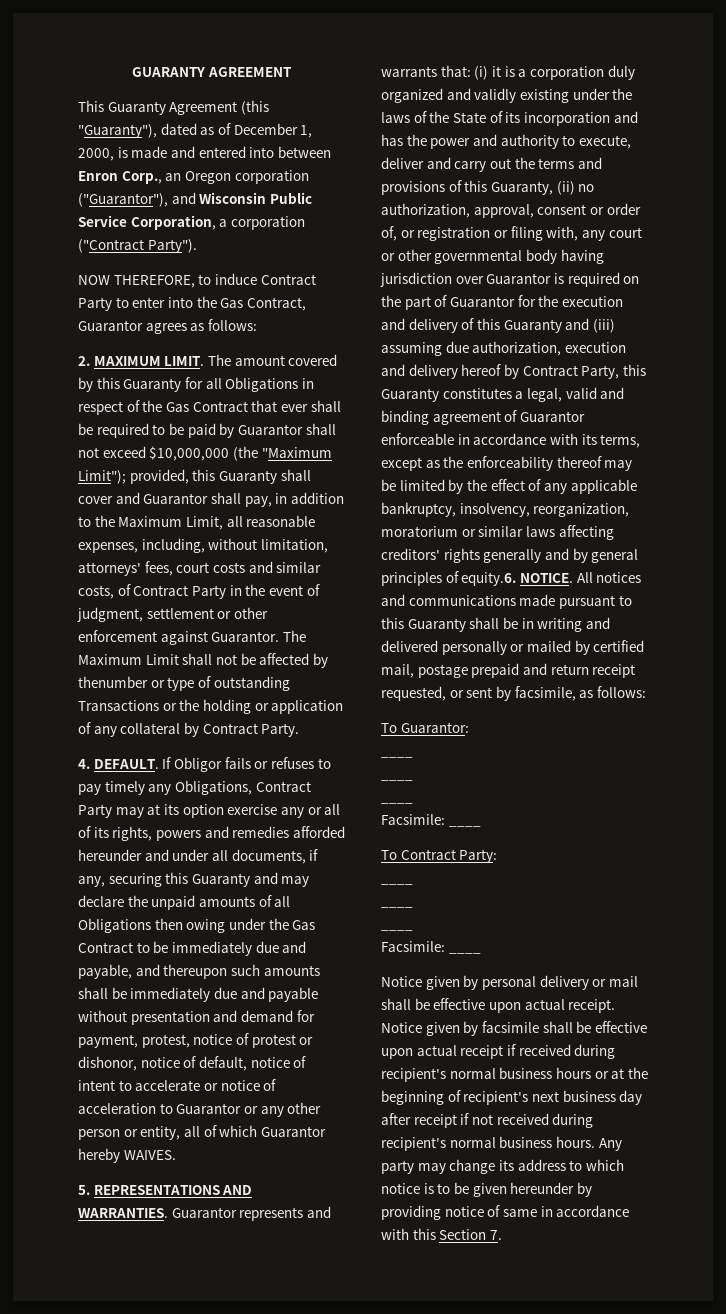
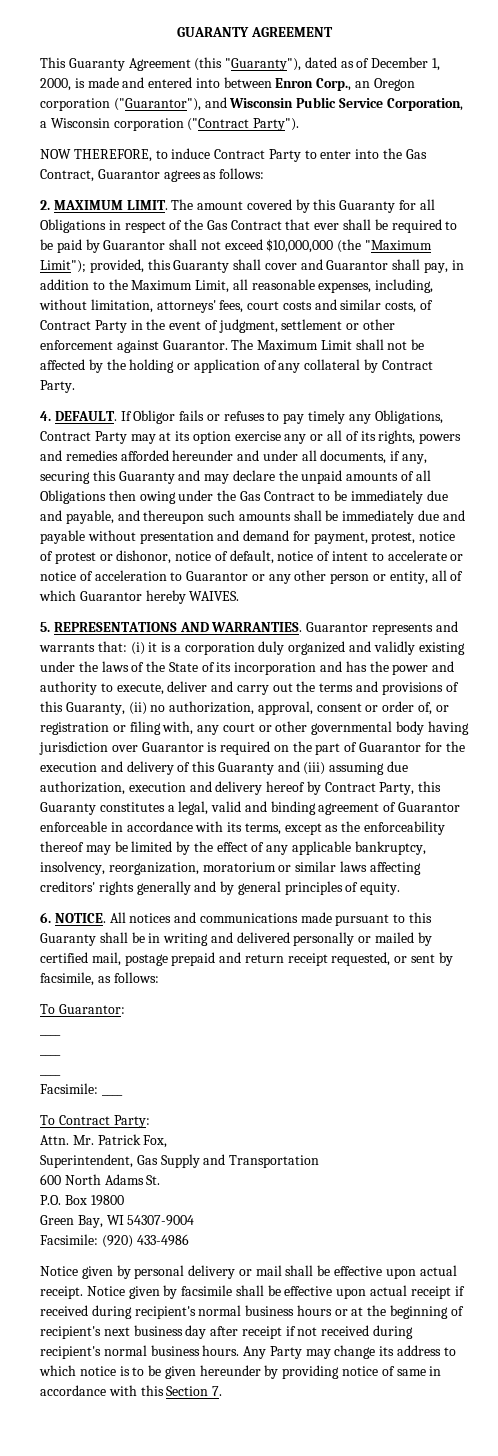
- This Guaranty Agreement (this "Guaranty"), dated as of December 1, 2000, is made and entered into between Enron Corp., an Oregon corporation ("Guarantor"), and Wisconsin Public Service Corporation, a corporation ("Contract Party").
+ This Guaranty Agreement (this "Guaranty"), dated as of December 1, 2000, is made and entered into between Enron Corp., an Oregon corporation ("Guarantor"), and Wisconsin Public Service Corporation, a Wisconsin corporation ("Contract Party").
- The Maximum Limit shall not be affected by thenumber or type of outstanding Transactions or the holding or application of any collateral by Contract Party.
+ The Maximum Limit shall not be affected by the holding or application of any collateral by Contract Party.
- (i) it is a corporation duly organized and validly existing under the laws of the State of its incorporation and has the power and authority to execute, deliver and carry out the terms and provisions of this Guaranty, (ii) no authorization, approval, consent or order of, or registration or filing with, any court or other governmental body having jurisdiction over Guarantor is required on the part of Guarantor for the execution and delivery of this Guaranty and (iii) assuming due authorization, execution and delivery hereof by Contract Party, this Guaranty constitutes a legal, valid and binding agreement of Guarantor enforceable in accordance with its terms, except as the enforceability thereof may be limited by the effect of any applicable bankruptcy, insolvency, reorganization, moratorium or similar laws affecting creditors' rights generally and by general principles of equity.6. NOTICE.
+ (i) it is a corporation duly organized and validly existing under the laws of the State of its incorporation and has the power and authority to execute, deliver and carry out the terms and provisions of this Guaranty, (ii) no authorization, approval, consent or order of, or registration or filing with, any court or other governmental body having jurisdiction over Guarantor is required on the part of Guarantor for the execution and delivery of this Guaranty and (iii) assuming due authorization, execution and delivery hereof by Contract Party, this Guaranty constitutes a legal, valid and binding agreement of Guarantor enforceable in accordance with its terms, except as the enforceability thereof may be limited by the effect of any applicable bankruptcy, insolvency, reorganization, moratorium or similar laws affecting creditors' rights generally and by general principles of equity.
+ 6. NOTICE.
  To Contract Party:
- ____
- ____
- ____
- Facsimile: ____
+ Attn. Mr. Patrick Fox,
+ Superintendent, Gas Supply and Transportation
+ 600 North Adams St.
+ P.O. Box 19800
+ Green Bay, WI 54307-9004
+ Facsimile: (920) 433-4986
- Any party may change its address to which notice is to be given hereunder by providing notice of same in accordance with this Section 7.
+ Any Party may change its address to which notice is to be given hereunder by providing notice of same in accordance with this Section 7.

